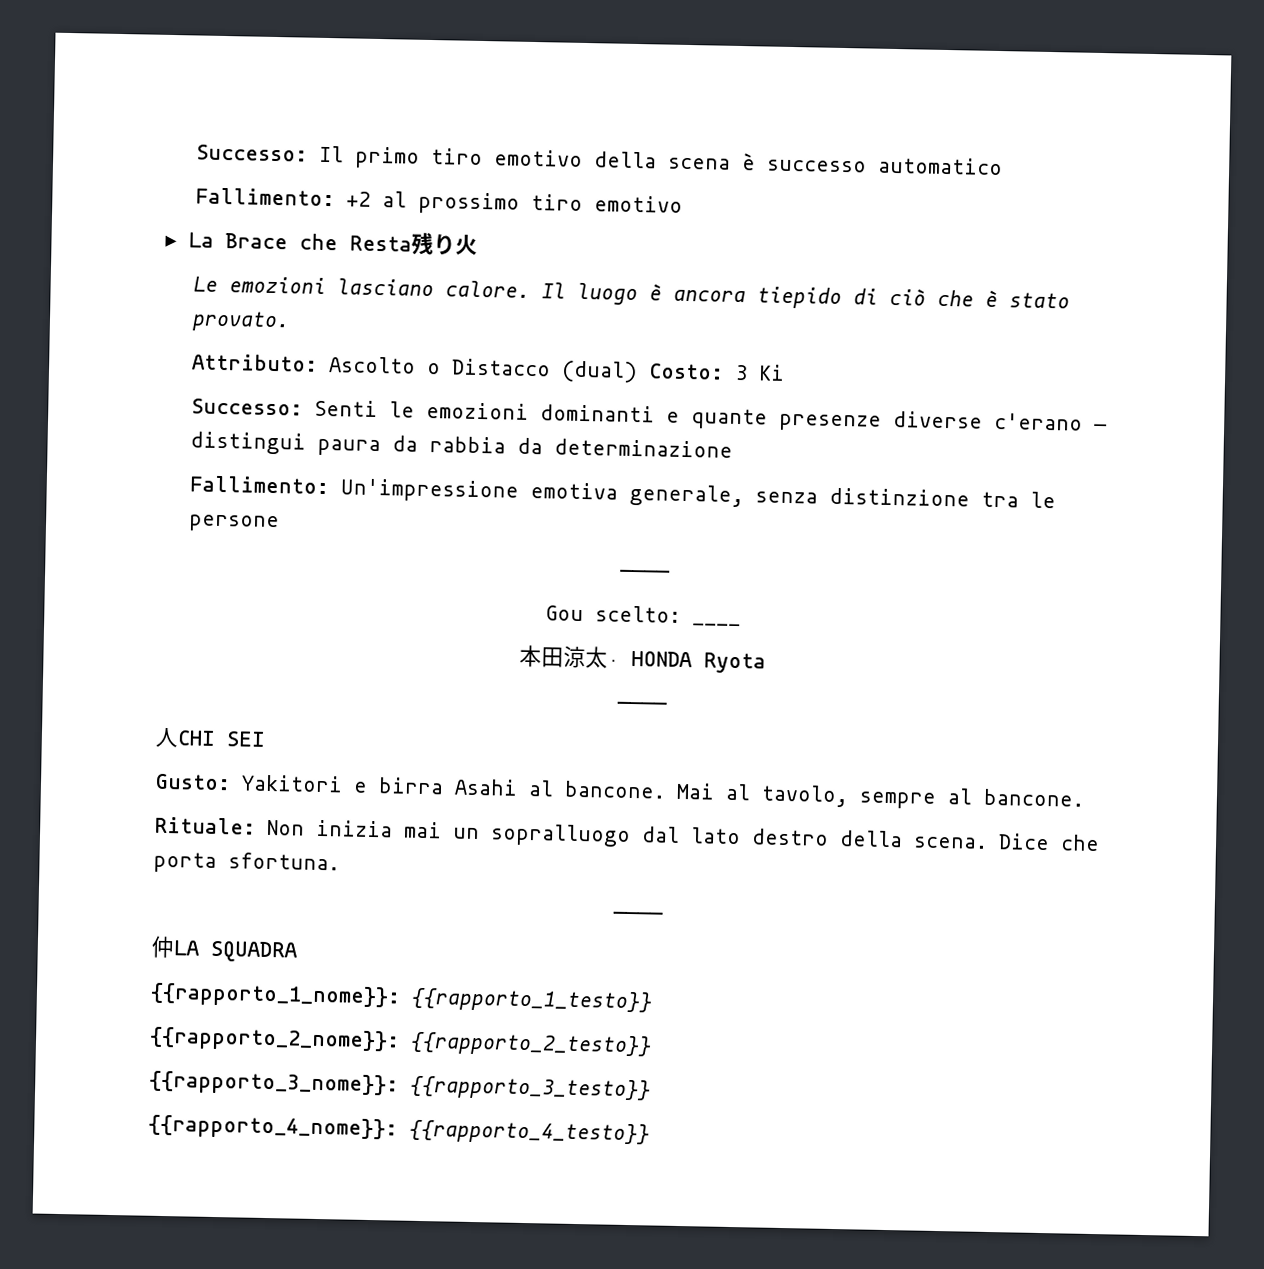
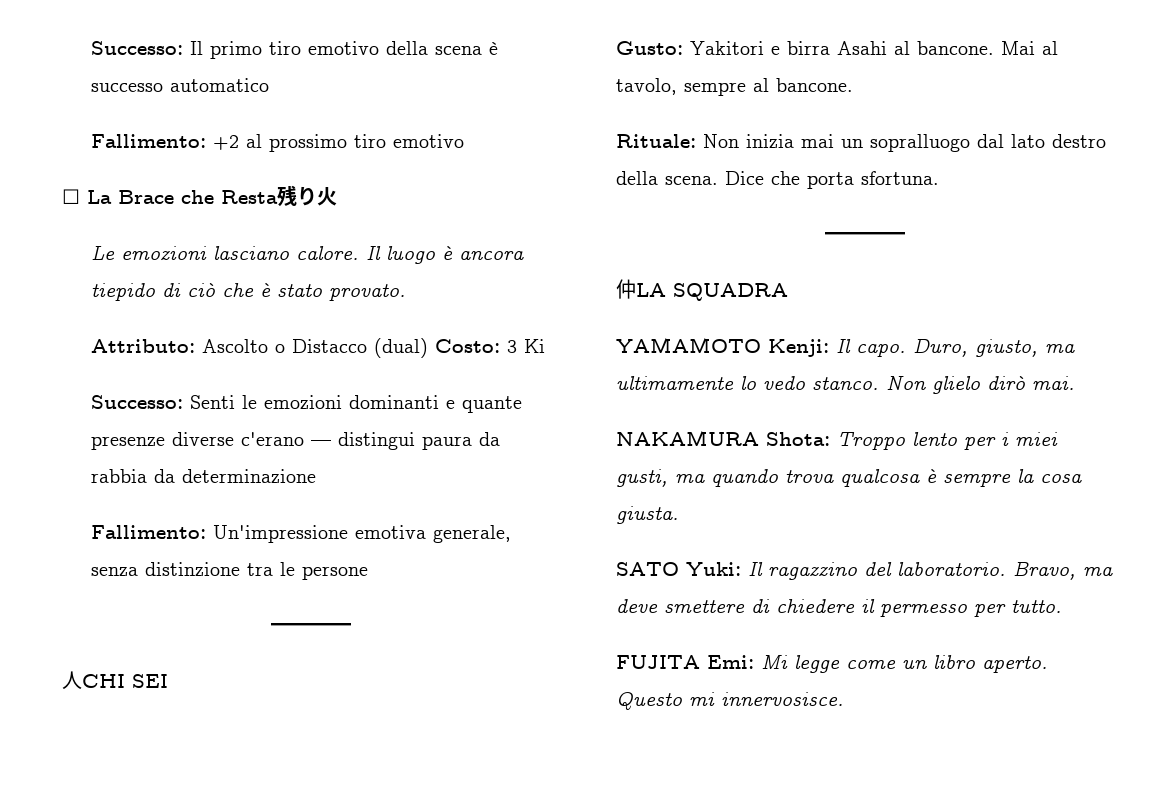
- ▸ La Brace che Resta残り火
+ ☐ La Brace che Resta残り火
- Gou scelto: ____
- 本田涼太· HONDA Ryota
- ━━━━
- {{rapporto_1_nome}}: {{rapporto_1_testo}}
- {{rapporto_2_nome}}: {{rapporto_2_testo}}
- {{rapporto_3_nome}}: {{rapporto_3_testo}}
- {{rapporto_4_nome}}: {{rapporto_4_testo}}
+ YAMAMOTO Kenji: Il capo. Duro, giusto, ma ultimamente lo vedo stanco. Non glielo dirò mai.
+ NAKAMURA Shota: Troppo lento per i miei gusti, ma quando trova qualcosa è sempre la cosa giusta.
+ SATO Yuki: Il ragazzino del laboratorio. Bravo, ma deve smettere di chiedere il permesso per tutto.
+ FUJITA Emi: Mi legge come un libro aperto. Questo mi innervosisce.

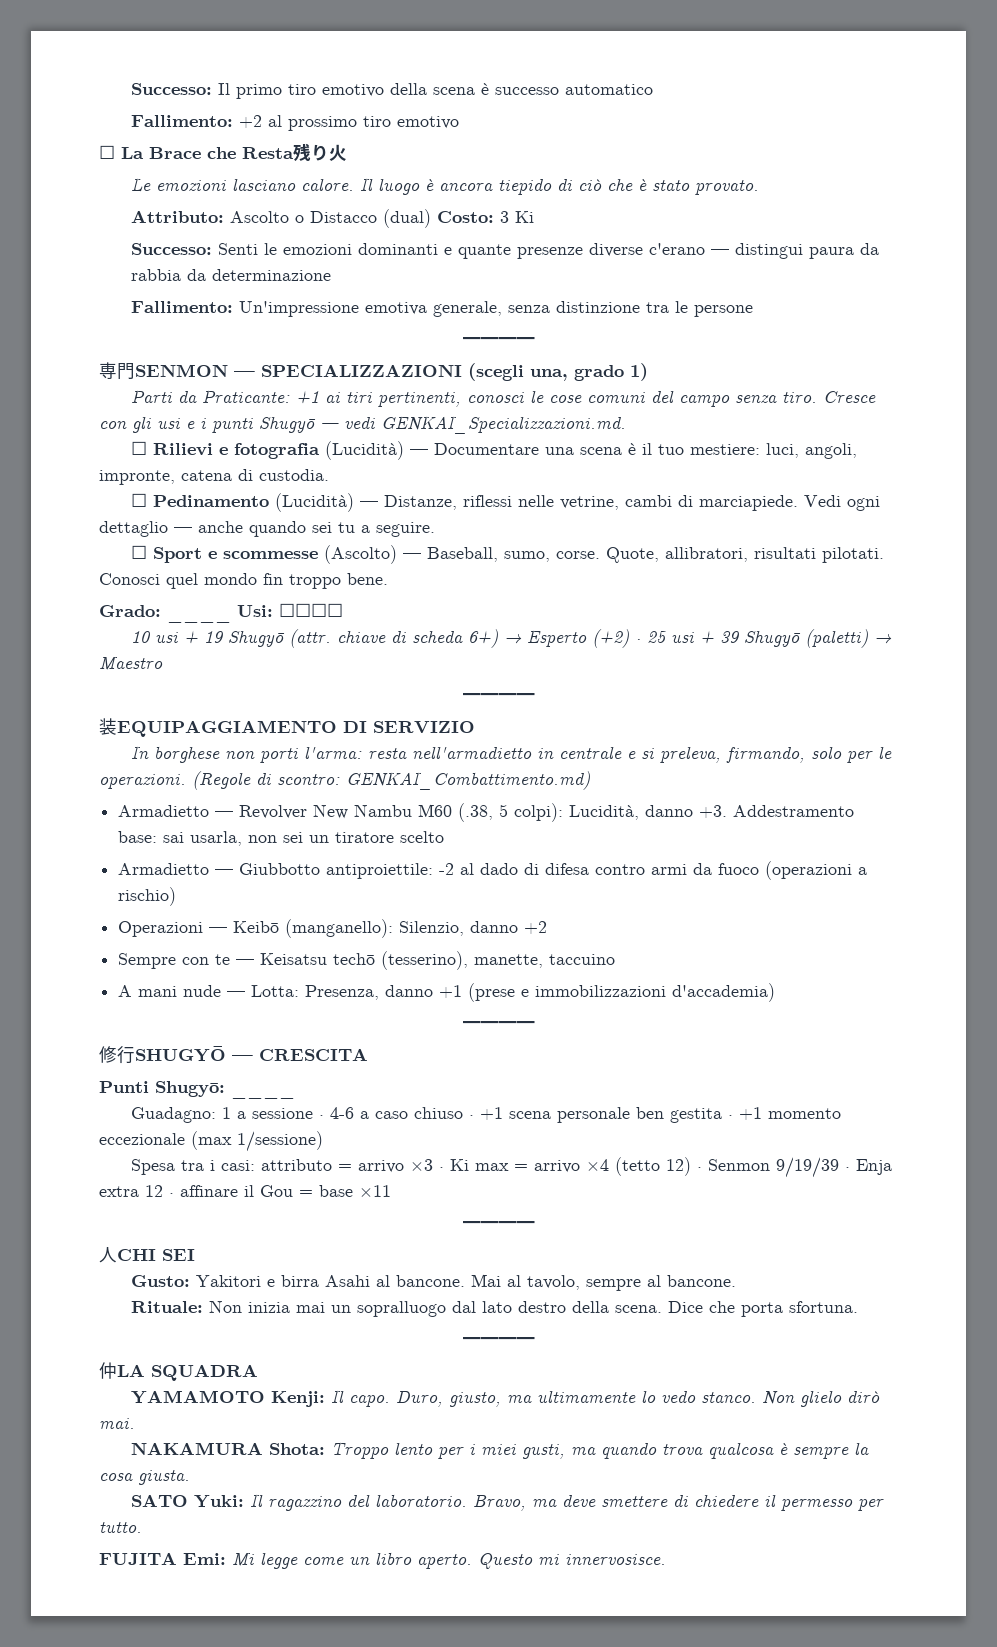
+ 専門SENMON — SPECIALIZZAZIONI (scegli una, grado 1)
+ Parti da Praticante: +1 ai tiri pertinenti, conosci le cose comuni del campo senza tiro. Cresce con gli usi e i punti Shugyō — vedi GENKAI_Specializzazioni.md.
+ ☐ Rilievi e fotografia (Lucidità) — Documentare una scena è il tuo mestiere: luci, angoli, impronte, catena di custodia.
+ ☐ Pedinamento (Lucidità) — Distanze, riflessi nelle vetrine, cambi di marciapiede. Vedi ogni dettaglio — anche quando sei tu a seguire.
+ ☐ Sport e scommesse (Ascolto) — Baseball, sumo, corse. Quote, allibratori, risultati pilotati. Conosci quel mondo fin troppo bene.
+ Grado: ____ Usi: ☐☐☐☐
+ 10 usi + 19 Shugyō (attr. chiave di scheda 6+) → Esperto (+2) · 25 usi + 39 Shugyō (paletti) → Maestro
+ ━━━━
+ 装EQUIPAGGIAMENTO DI SERVIZIO
+ In borghese non porti l'arma: resta nell'armadietto in centrale e si preleva, firmando, solo per le operazioni. (Regole di scontro: GENKAI_Combattimento.md)
+ Armadietto — Revolver New Nambu M60 (.38, 5 colpi): Lucidità, danno +3. Addestramento base: sai usarla, non sei un tiratore scelto
+ Armadietto — Giubbotto antiproiettile: -2 al dado di difesa contro armi da fuoco (operazioni a rischio)
+ Operazioni — Keibō (manganello): Silenzio, danno +2
+ Sempre con te — Keisatsu techō (tesserino), manette, taccuino
+ A mani nude — Lotta: Presenza, danno +1 (prese e immobilizzazioni d'accademia)
+ ━━━━
+ 修行SHUGYŌ — CRESCITA
+ Punti Shugyō: ____
+ Guadagno: 1 a sessione · 4-6 a caso chiuso · +1 scena personale ben gestita · +1 momento eccezionale (max 1/sessione)
+ Spesa tra i casi: attributo = arrivo ×3 · Ki max = arrivo ×4 (tetto 12) · Senmon 9/19/39 · Enja extra 12 · affinare il Gou = base ×11
+ ━━━━

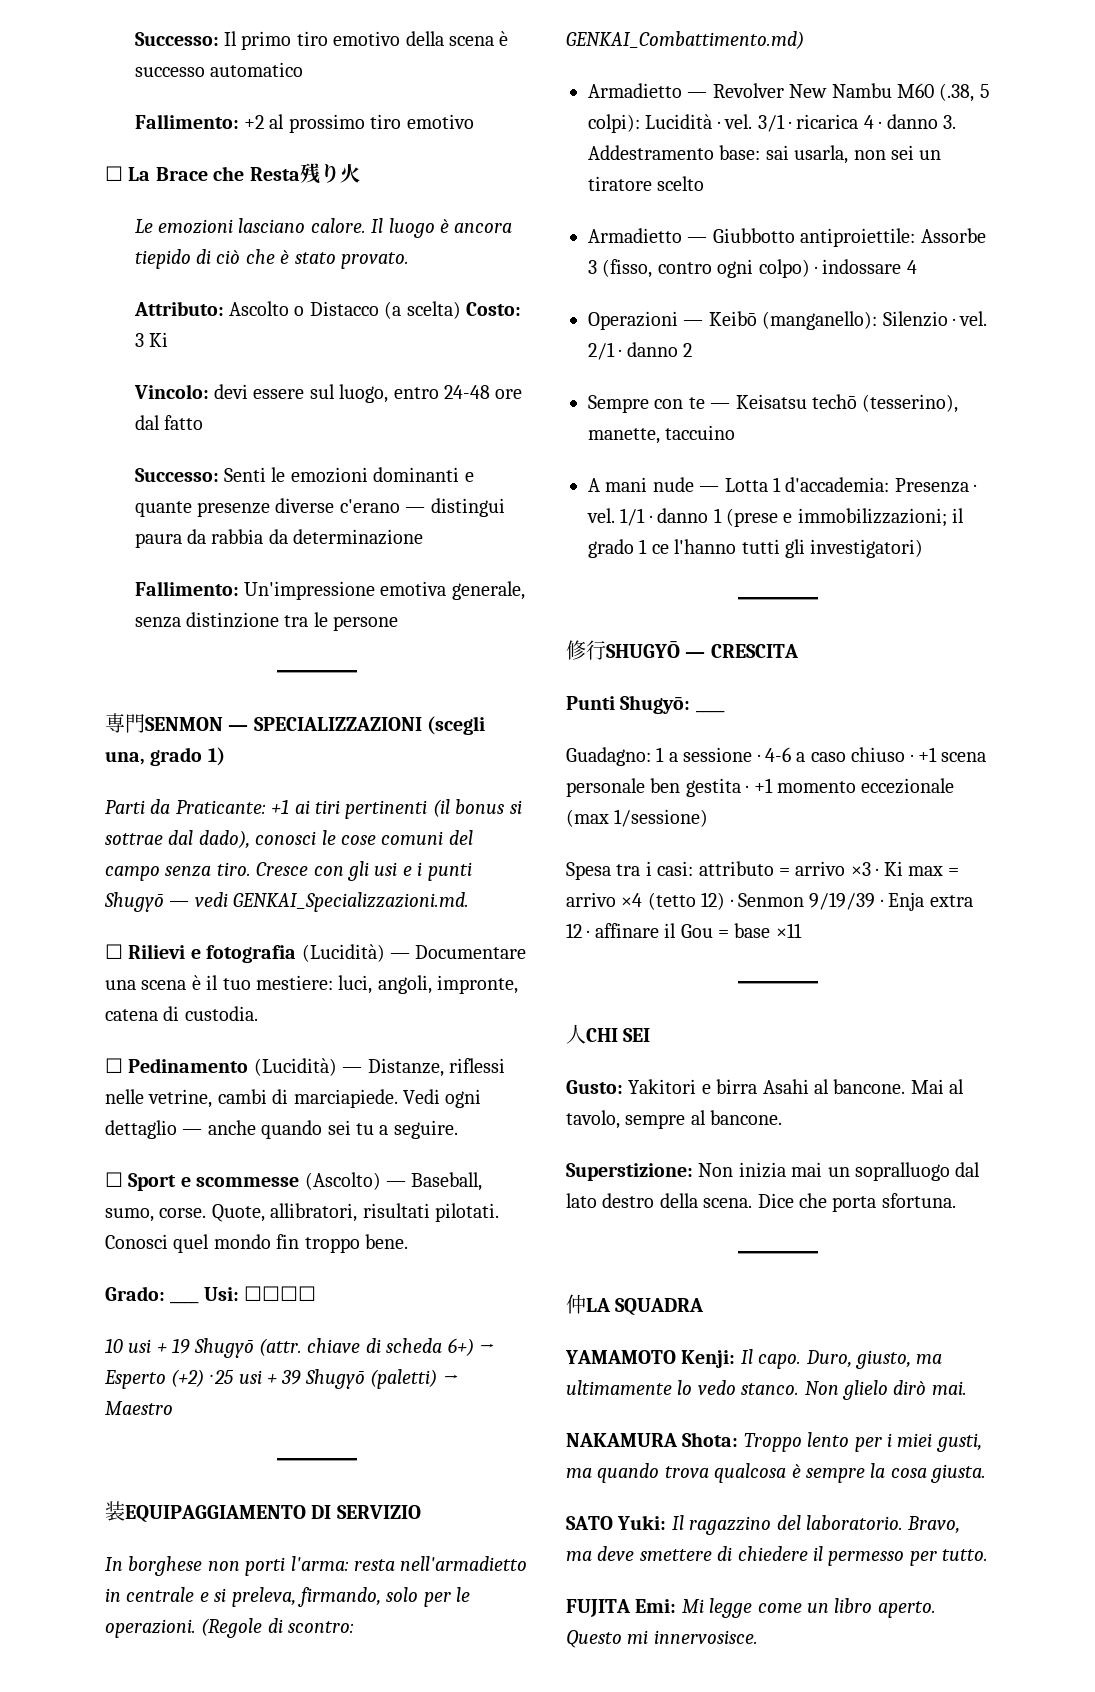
- Attributo: Ascolto o Distacco (dual) Costo: 3 Ki
+ Attributo: Ascolto o Distacco (a scelta) Costo: 3 Ki
+ Vincolo: devi essere sul luogo, entro 24-48 ore dal fatto
- Parti da Praticante: +1 ai tiri pertinenti, conosci le cose comuni del campo senza tiro.
+ Parti da Praticante: +1 ai tiri pertinenti (il bonus si sottrae dal dado), conosci le cose comuni del campo senza tiro.
- Armadietto — Revolver New Nambu M60 (.38, 5 colpi): Lucidità, danno +3. Addestramento base: sai usarla, non sei un tiratore scelto
+ Armadietto — Revolver New Nambu M60 (.38, 5 colpi): Lucidità · vel. 3/1 · ricarica 4 · danno 3. Addestramento base: sai usarla, non sei un tiratore scelto
- Armadietto — Giubbotto antiproiettile: -2 al dado di difesa contro armi da fuoco (operazioni a rischio)
- Operazioni — Keibō (manganello): Silenzio, danno +2
+ Armadietto — Giubbotto antiproiettile: Assorbe 3 (fisso, contro ogni colpo) · indossare 4
+ Operazioni — Keibō (manganello): Silenzio · vel. 2/1 · danno 2
- A mani nude — Lotta: Presenza, danno +1 (prese e immobilizzazioni d'accademia)
+ A mani nude — Lotta 1 d'accademia: Presenza · vel. 1/1 · danno 1 (prese e immobilizzazioni; il grado 1 ce l'hanno tutti gli investigatori)
- Rituale: Non inizia mai un sopralluogo dal lato destro della scena.
+ Superstizione: Non inizia mai un sopralluogo dal lato destro della scena.

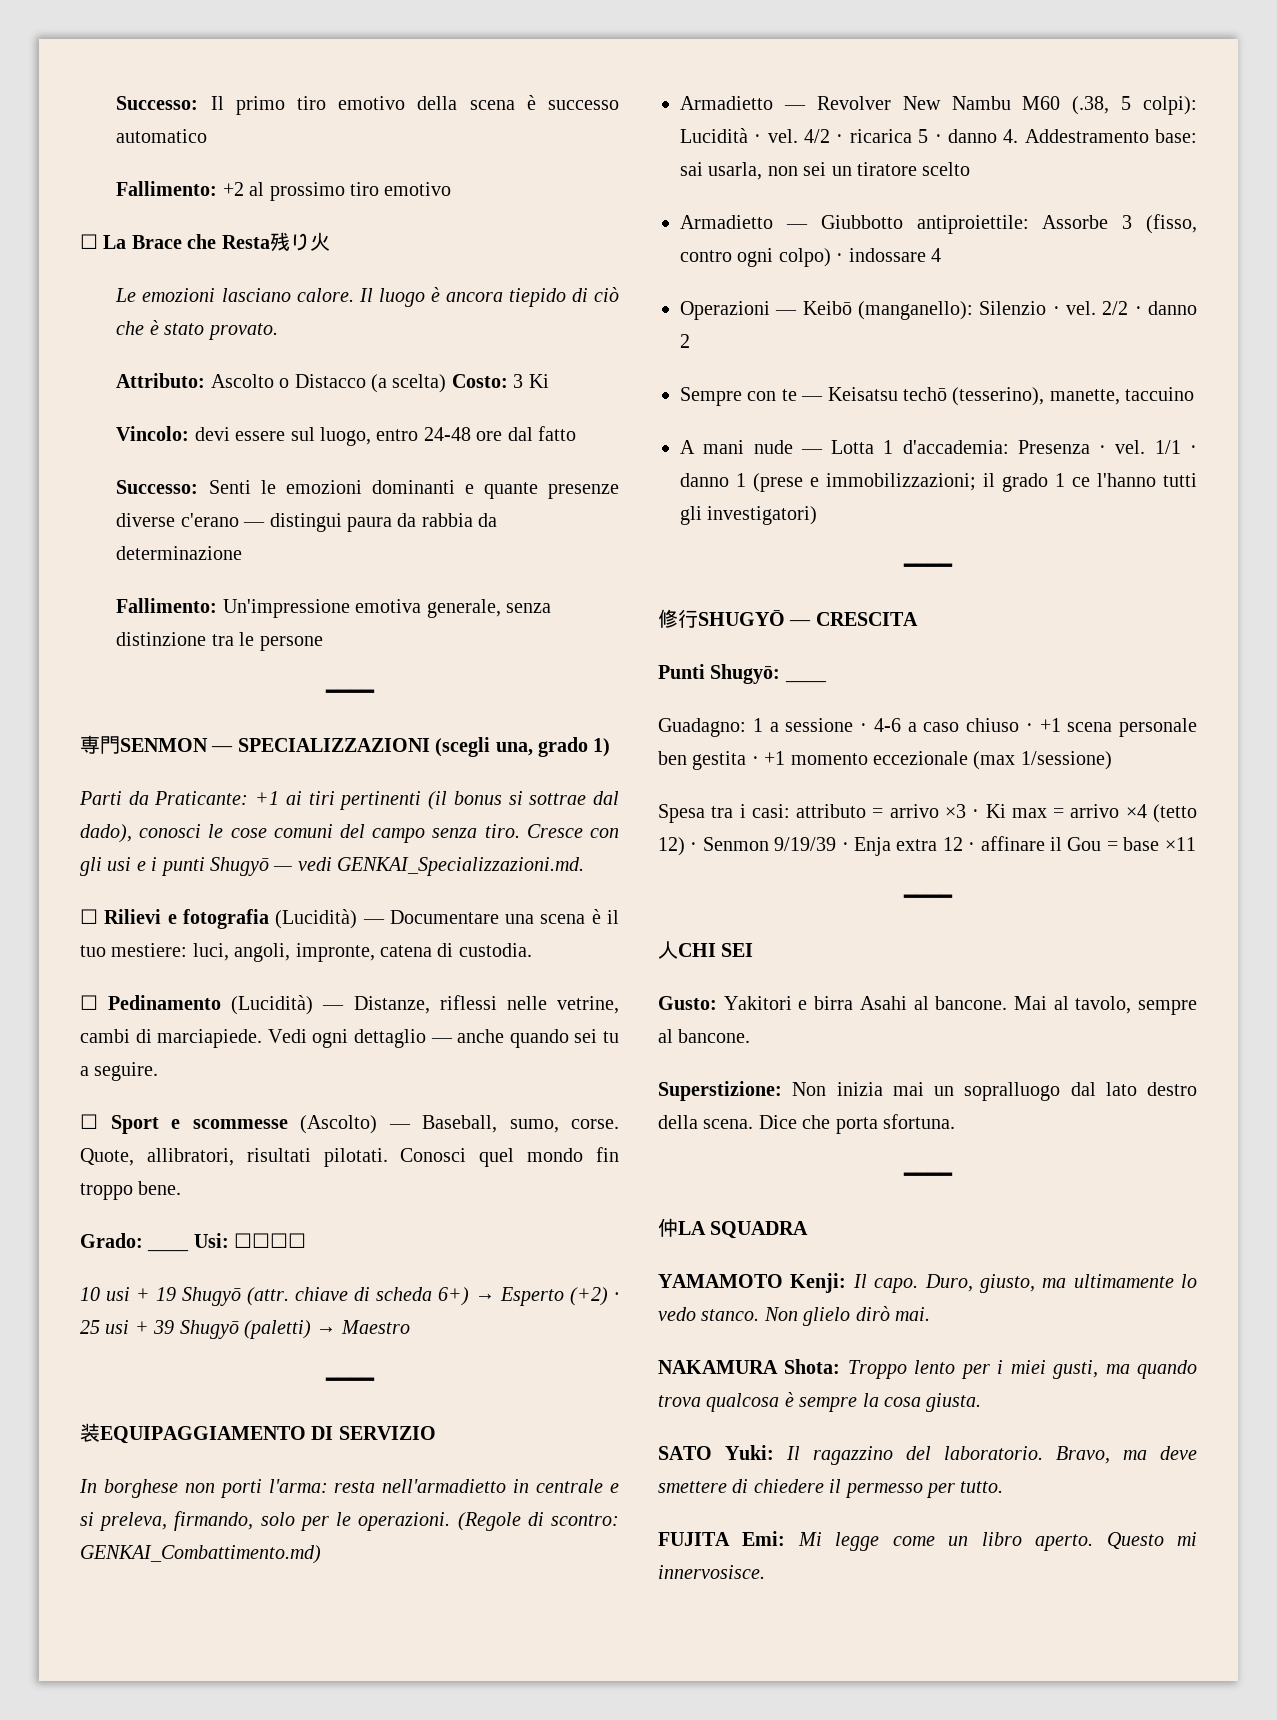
- 3/1 · ricarica 4 · danno 3. Addestramento base: sai usarla, non sei un tiratore scelto
+ 4/2 · ricarica 5 · danno 4. Addestramento base: sai usarla, non sei un tiratore scelto
- 2/1 · danno 2
+ 2/2 · danno 2

